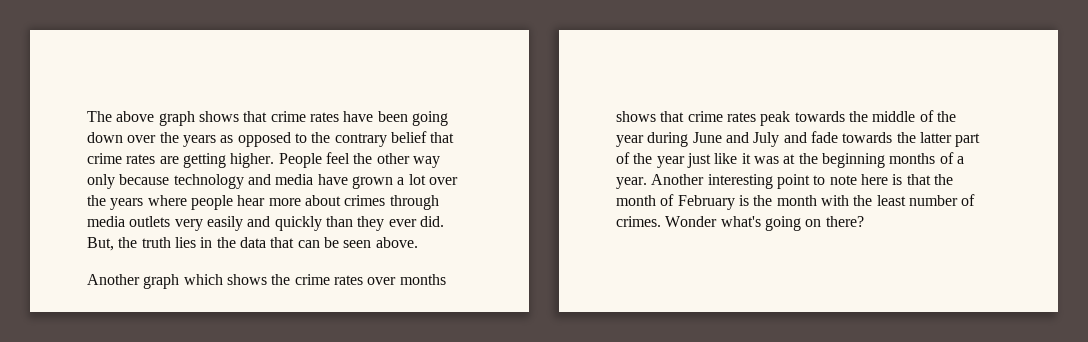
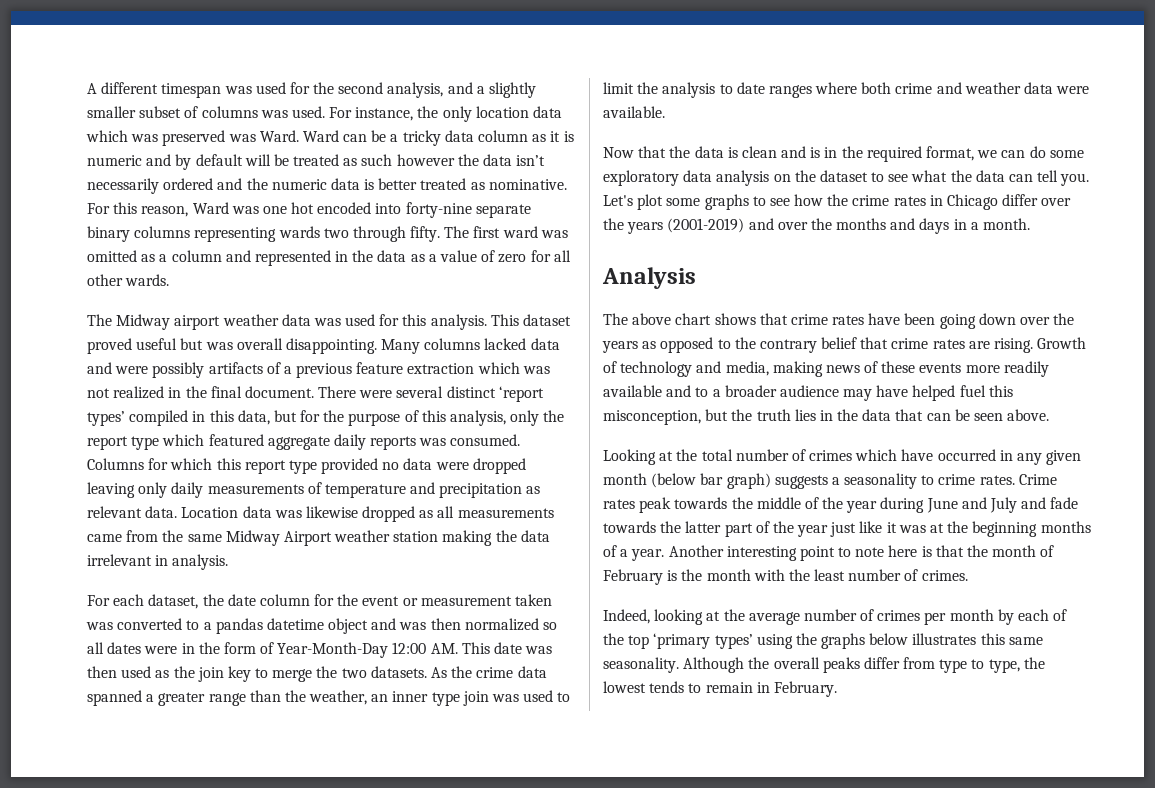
+ A different timespan was used for the second analysis, and a slightly smaller subset of columns was used. For instance, the only location data which was preserved was Ward. Ward can be a tricky data column as it is numeric and by default will be treated as such however the data isn’t necessarily ordered and the numeric data is better treated as nominative. For this reason, Ward was one hot encoded into forty-nine separate binary columns representing wards two through fifty. The first ward was omitted as a column and represented in the data as a value of zero for all other wards.
+ The Midway airport weather data was used for this analysis. This dataset proved useful but was overall disappointing. Many columns lacked data and were possibly artifacts of a previous feature extraction which was not realized in the final document. There were several distinct ‘report types’ compiled in this data, but for the purpose of this analysis, only the report type which featured aggregate daily reports was consumed. Columns for which this report type provided no data were dropped leaving only daily measurements of temperature and precipitation as relevant data. Location data was likewise dropped as all measurements came from the same Midway Airport weather station making the data irrelevant in analysis.
+ For each dataset, the date column for the event or measurement taken was converted to a pandas datetime object and was then normalized so all dates were in the form of Year-Month-Day 12:00 AM. This date was then used as the join key to merge the two datasets. As the crime data spanned a greater range than the weather, an inner type join was used to limit the analysis to date ranges where both crime and weather data were available.
+ Now that the data is clean and is in the required format, we can do some exploratory data analysis on the dataset to see what the data can tell you. Let's plot some graphs to see how the crime rates in Chicago differ over the years (2001-2019) and over the months and days in a month.
+ Analysis
- The above graph shows that crime rates have been going down over the years as opposed to the contrary belief that crime rates are getting higher. People feel the other way only because technology and media have grown a lot over the years where people hear more about crimes through media outlets very easily and quickly than they ever did. But, the truth lies in the data that can be seen above.
+ The above chart shows that crime rates have been going down over the years as opposed to the contrary belief that crime rates are rising. Growth of technology and media, making news of these events more readily available and to a broader audience may have helped fuel this misconception, but the truth lies in the data that can be seen above.
- Another graph which shows the crime rates over months shows that crime rates peak towards the middle of the year during June and July and fade towards the latter part of the year just like it was at the beginning months of a year.
+ Looking at the total number of crimes which have occurred in any given month (below bar graph) suggests a seasonality to crime rates. Crime rates peak towards the middle of the year during June and July and fade towards the latter part of the year just like it was at the beginning months of a year.
- Another interesting point to note here is that the month of February is the month with the least number of crimes. Wonder what's going on there?
+ Another interesting point to note here is that the month of February is the month with the least number of crimes.
+ Indeed, looking at the average number of crimes per month by each of the top ‘primary types’ using the graphs below illustrates this same seasonality. Although the overall peaks differ from type to type, the lowest tends to remain in February.

